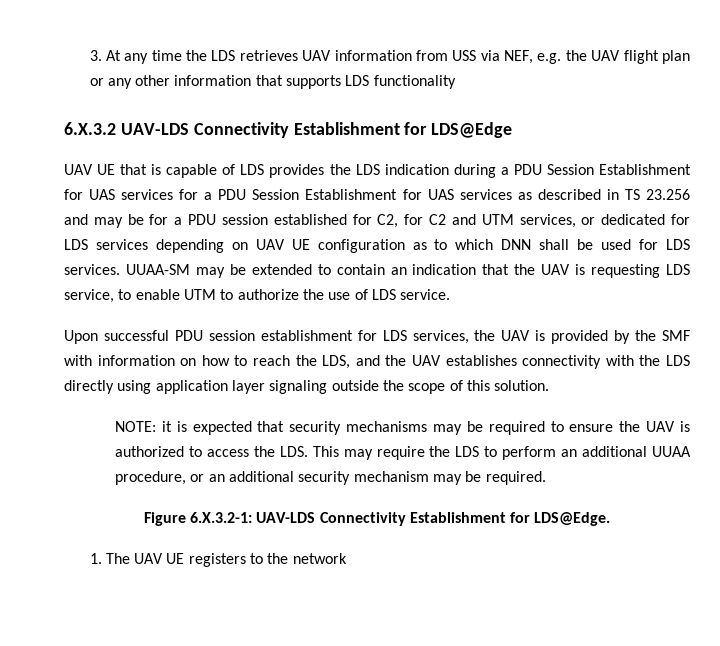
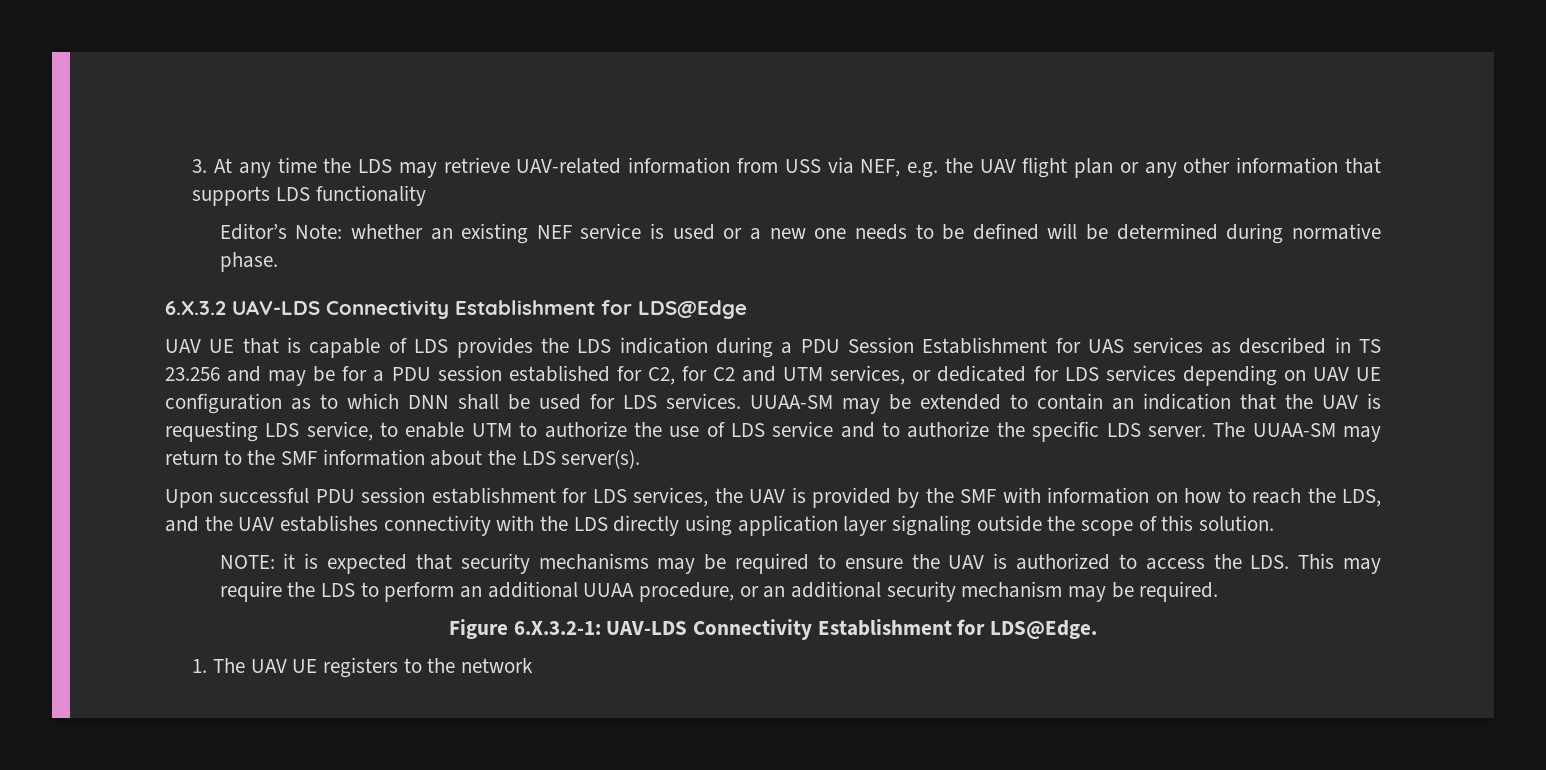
- 3. At any time the LDS retrieves UAV information from USS via NEF, e.g. the UAV flight plan or any other information that supports LDS functionality
+ 3. At any time the LDS may retrieve UAV-related information from USS via NEF, e.g. the UAV flight plan or any other information that supports LDS functionality
+ Editor’s Note: whether an existing NEF service is used or a new one needs to be defined will be determined during normative phase.
- UAV UE that is capable of LDS provides the LDS indication during a PDU Session Establishment for UAS services for a PDU Session Establishment for UAS services as described in TS 23.256 and may be for a PDU session established for C2, for C2 and UTM services, or dedicated for LDS services depending on UAV UE configuration as to which DNN shall be used for LDS services.
+ UAV UE that is capable of LDS provides the LDS indication during a PDU Session Establishment for UAS services as described in TS 23.256 and may be for a PDU session established for C2, for C2 and UTM services, or dedicated for LDS services depending on UAV UE configuration as to which DNN shall be used for LDS services.
- UUAA-SM may be extended to contain an indication that the UAV is requesting LDS service, to enable UTM to authorize the use of LDS service.
+ UUAA-SM may be extended to contain an indication that the UAV is requesting LDS service, to enable UTM to authorize the use of LDS service and to authorize the specific LDS server. The UUAA-SM may return to the SMF information about the LDS server(s).

